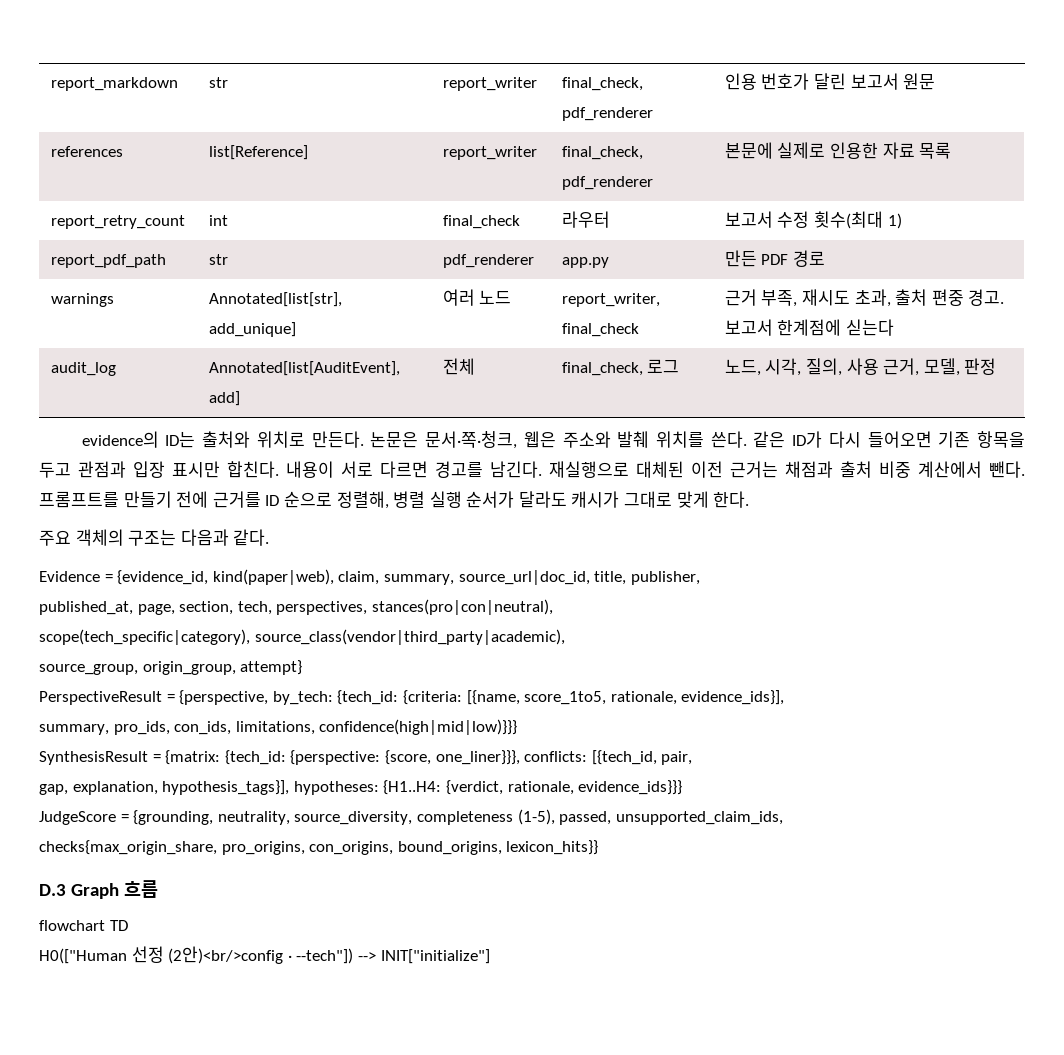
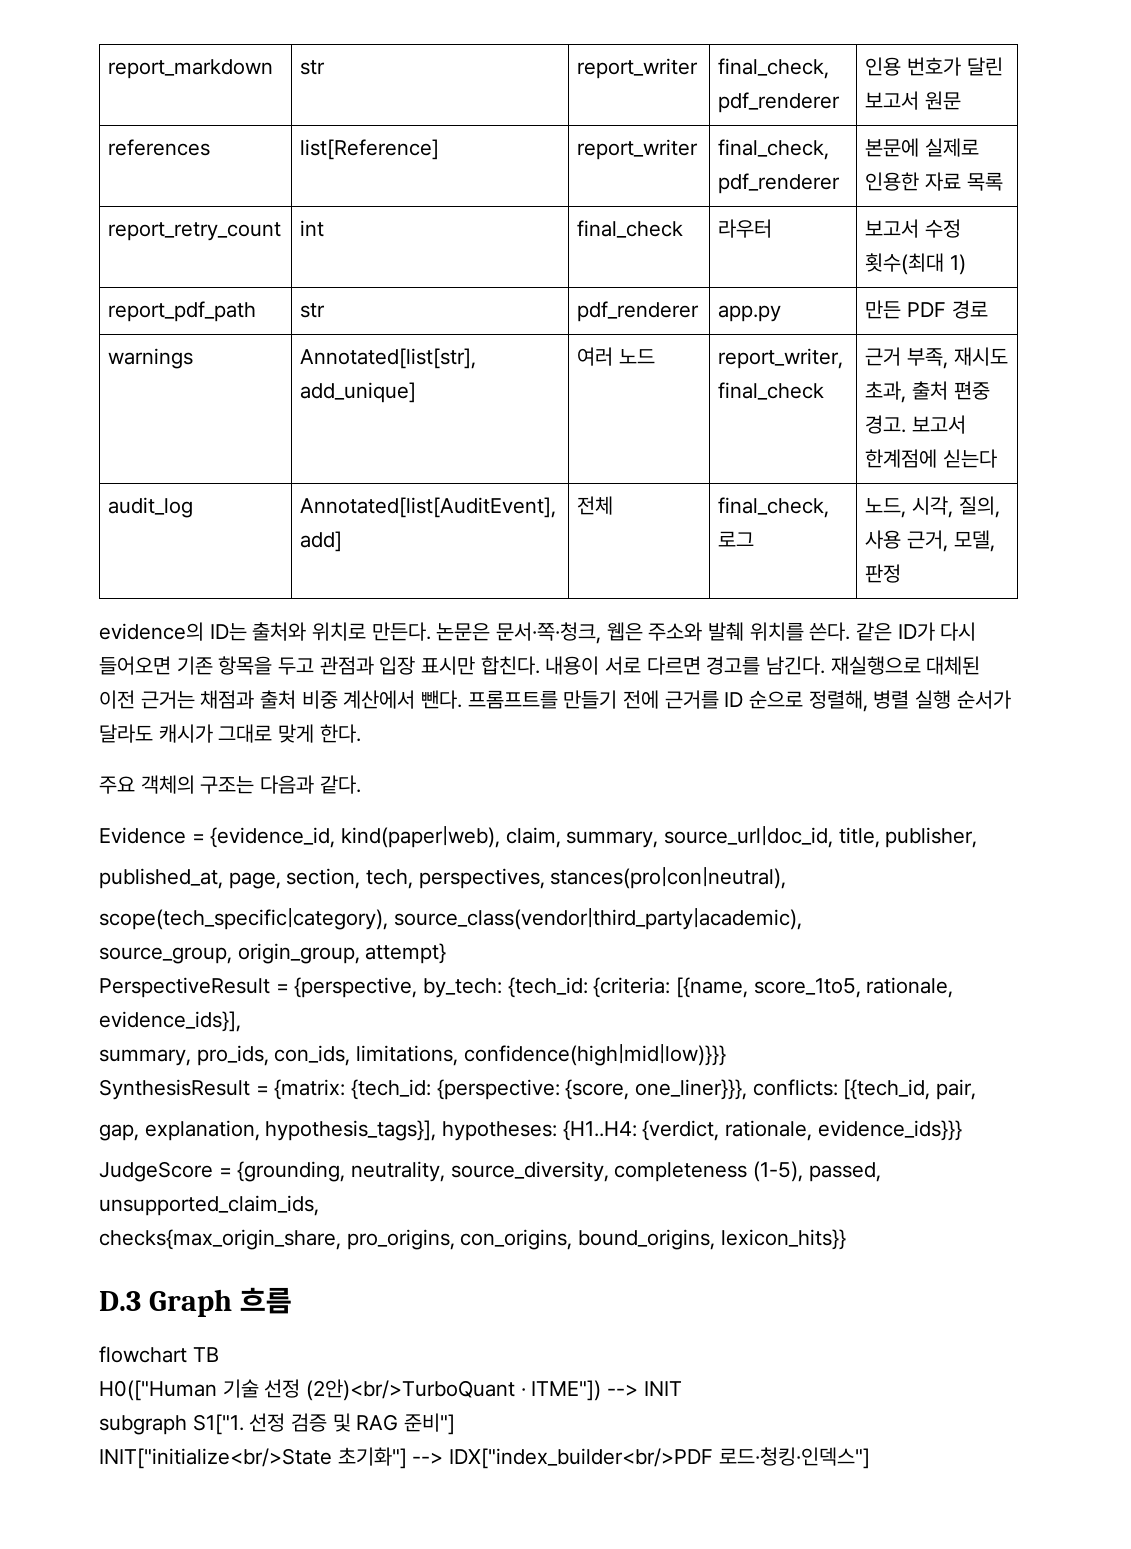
- flowchart TD
+ flowchart TB
- H0(["Human 선정 (2안)<br/>config · --tech"]) --> INIT["initialize"]
+ H0(["Human 기술 선정 (2안)<br/>TurboQuant · ITME"]) --> INIT
+ subgraph S1["1. 선정 검증 및 RAG 준비"]
+ INIT["initialize<br/>State 초기화"] --> IDX["index_builder<br/>PDF 로드·청킹·인덱스"]

